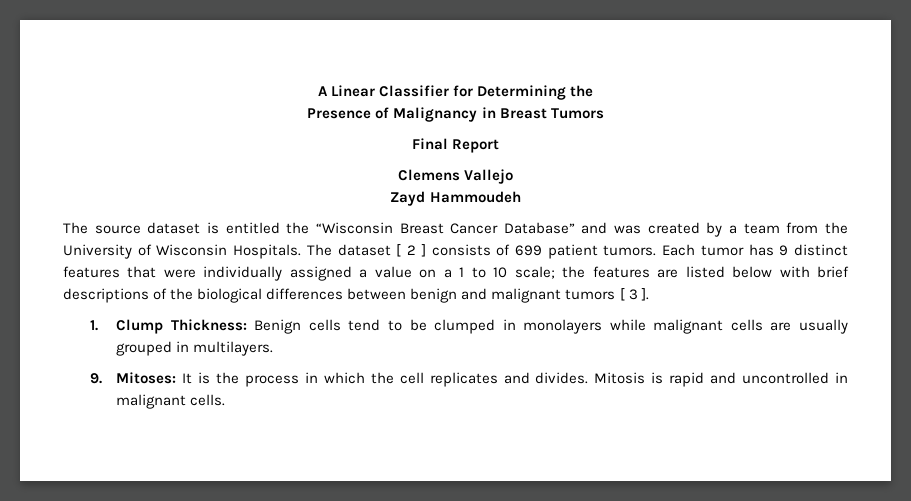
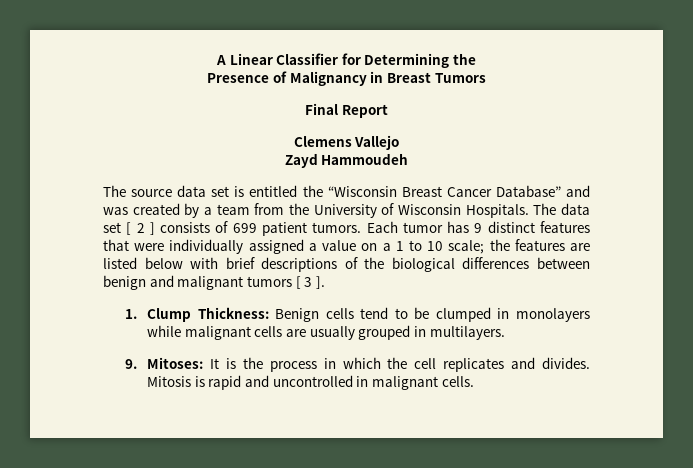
- The source dataset is entitled the “Wisconsin Breast Cancer Database” and was created by a team from the University of Wisconsin Hospitals.
+ The source data set is entitled the “Wisconsin Breast Cancer Database” and was created by a team from the University of Wisconsin Hospitals.
- The dataset [ 2 ] consists of 699 patient tumors.
+ The data set [ 2 ] consists of 699 patient tumors.

